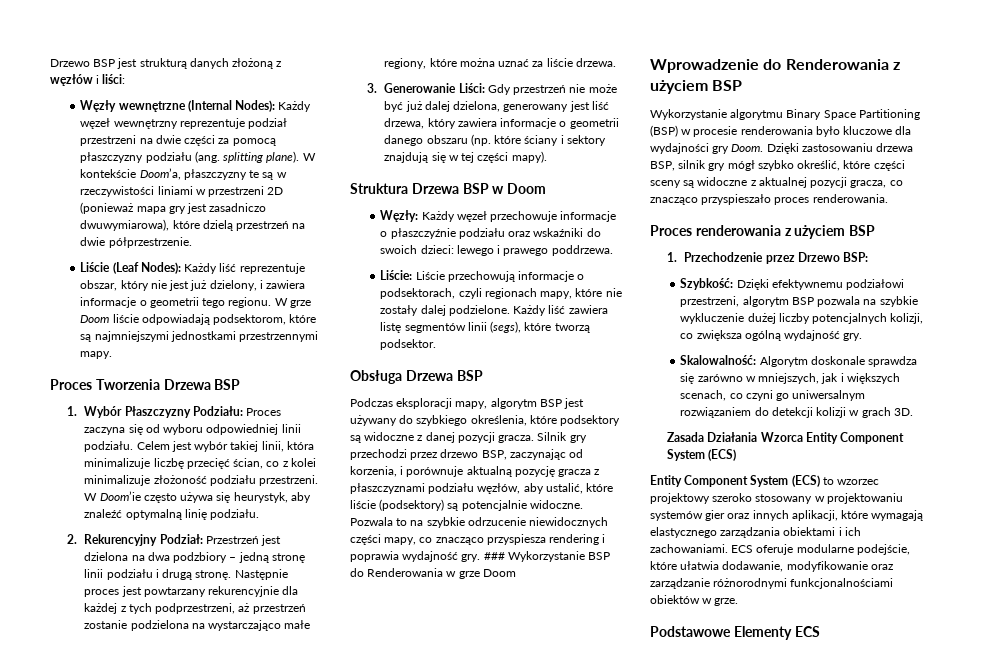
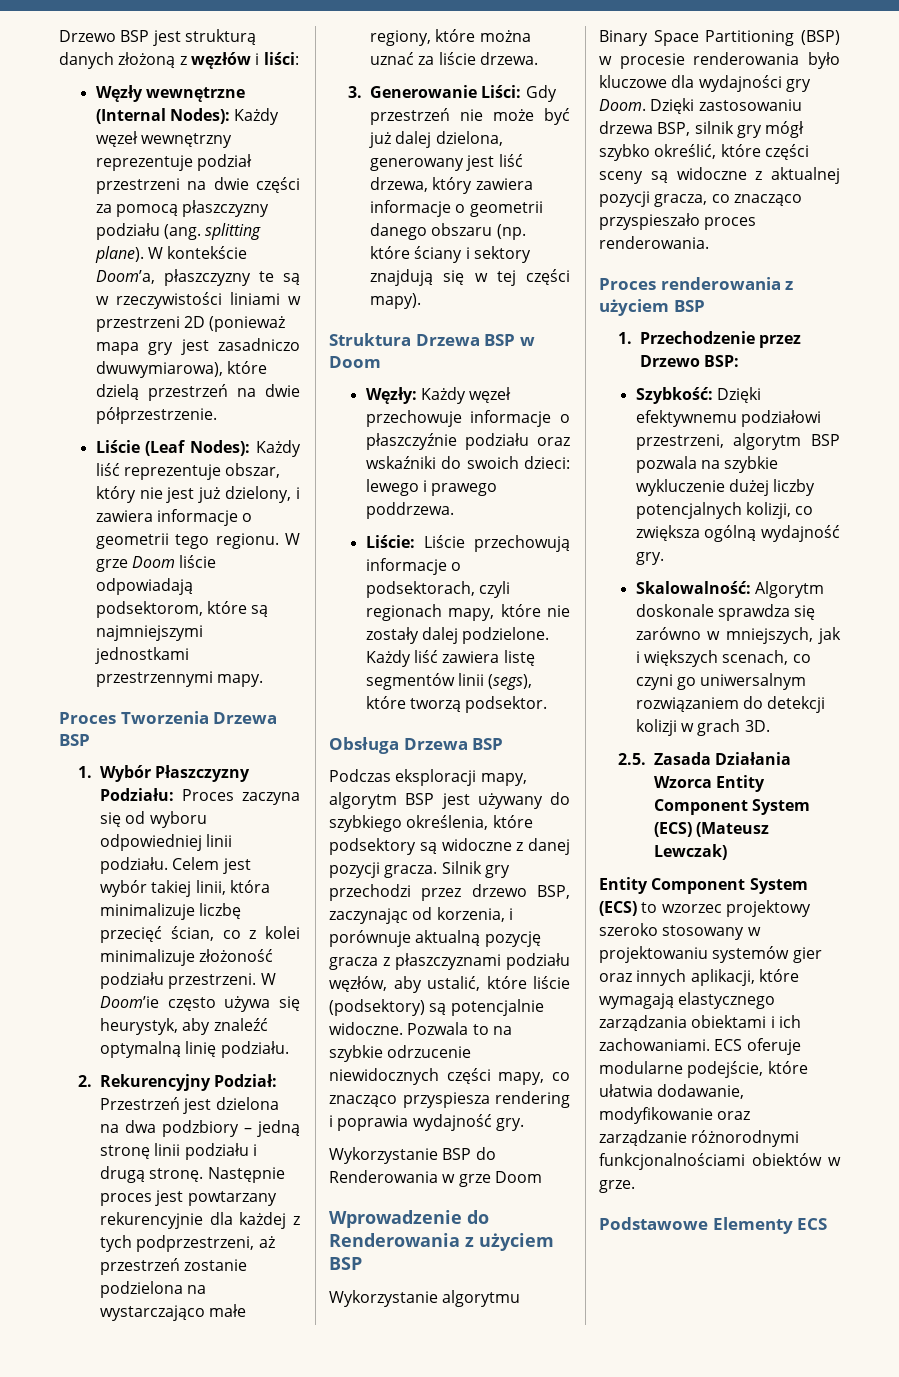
- Pozwala to na szybkie odrzucenie niewidocznych części mapy, co znacząco przyspiesza rendering i poprawia wydajność gry. ### Wykorzystanie BSP do Renderowania w grze Doom
+ Pozwala to na szybkie odrzucenie niewidocznych części mapy, co znacząco przyspiesza rendering i poprawia wydajność gry.
+ Wykorzystanie BSP do Renderowania w grze Doom
- Zasada Działania Wzorca Entity Component System (ECS)
+ 2.5. Zasada Działania Wzorca Entity Component System (ECS) (Mateusz Lewczak)

